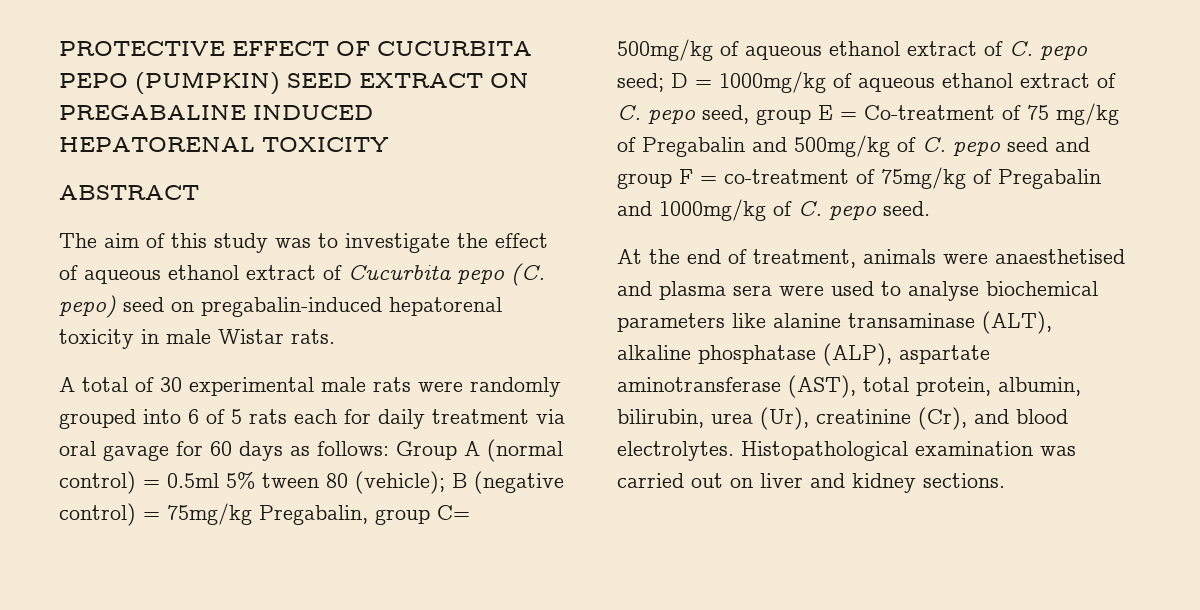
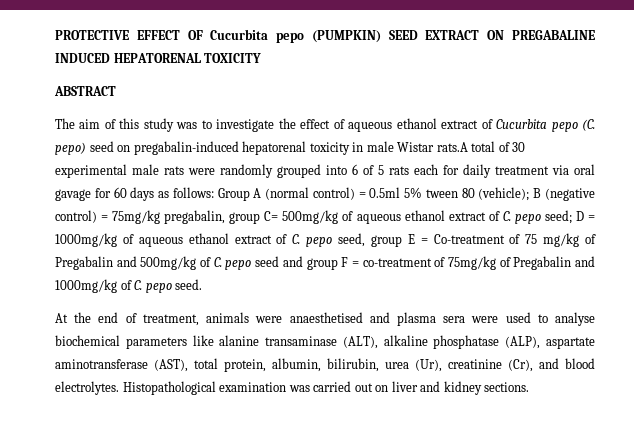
- PROTECTIVE EFFECT OF CUCURBITA PEPO (PUMPKIN) SEED EXTRACT ON PREGABALINE INDUCED HEPATORENAL TOXICITY
+ PROTECTIVE EFFECT OF Cucurbita pepo (PUMPKIN) SEED EXTRACT ON PREGABALINE INDUCED HEPATORENAL TOXICITY
- The aim of this study was to investigate the effect of aqueous ethanol extract of Cucurbita pepo (C. pepo) seed on pregabalin-induced hepatorenal toxicity in male Wistar rats.
- A total of 30 experimental male rats were randomly grouped into 6 of 5 rats each for daily treatment via oral gavage for 60 days as follows:
+ The aim of this study was to investigate the effect of aqueous ethanol extract of Cucurbita pepo (C. pepo) seed on pregabalin-induced hepatorenal toxicity in male Wistar rats.A total of 30 experimental male rats were randomly grouped into 6 of 5 rats each for daily treatment via oral gavage for 60 days as follows:
- B (negative control) = 75mg/kg Pregabalin, group C= 500mg/kg of aqueous ethanol extract of C. pepo seed;
+ B (negative control) = 75mg/kg pregabalin, group C= 500mg/kg of aqueous ethanol extract of C. pepo seed;

